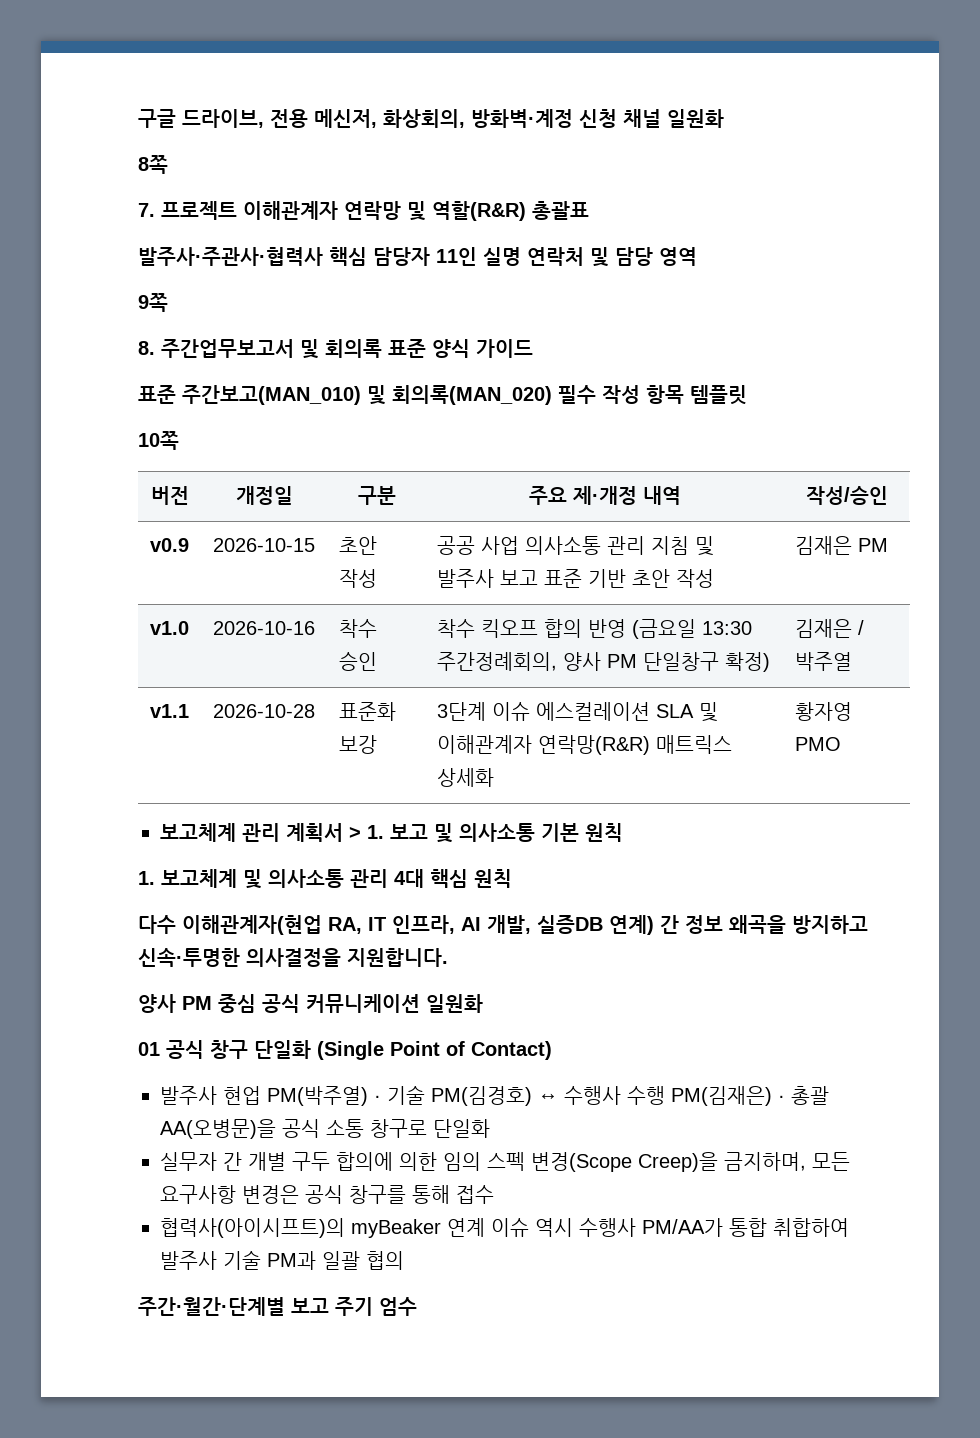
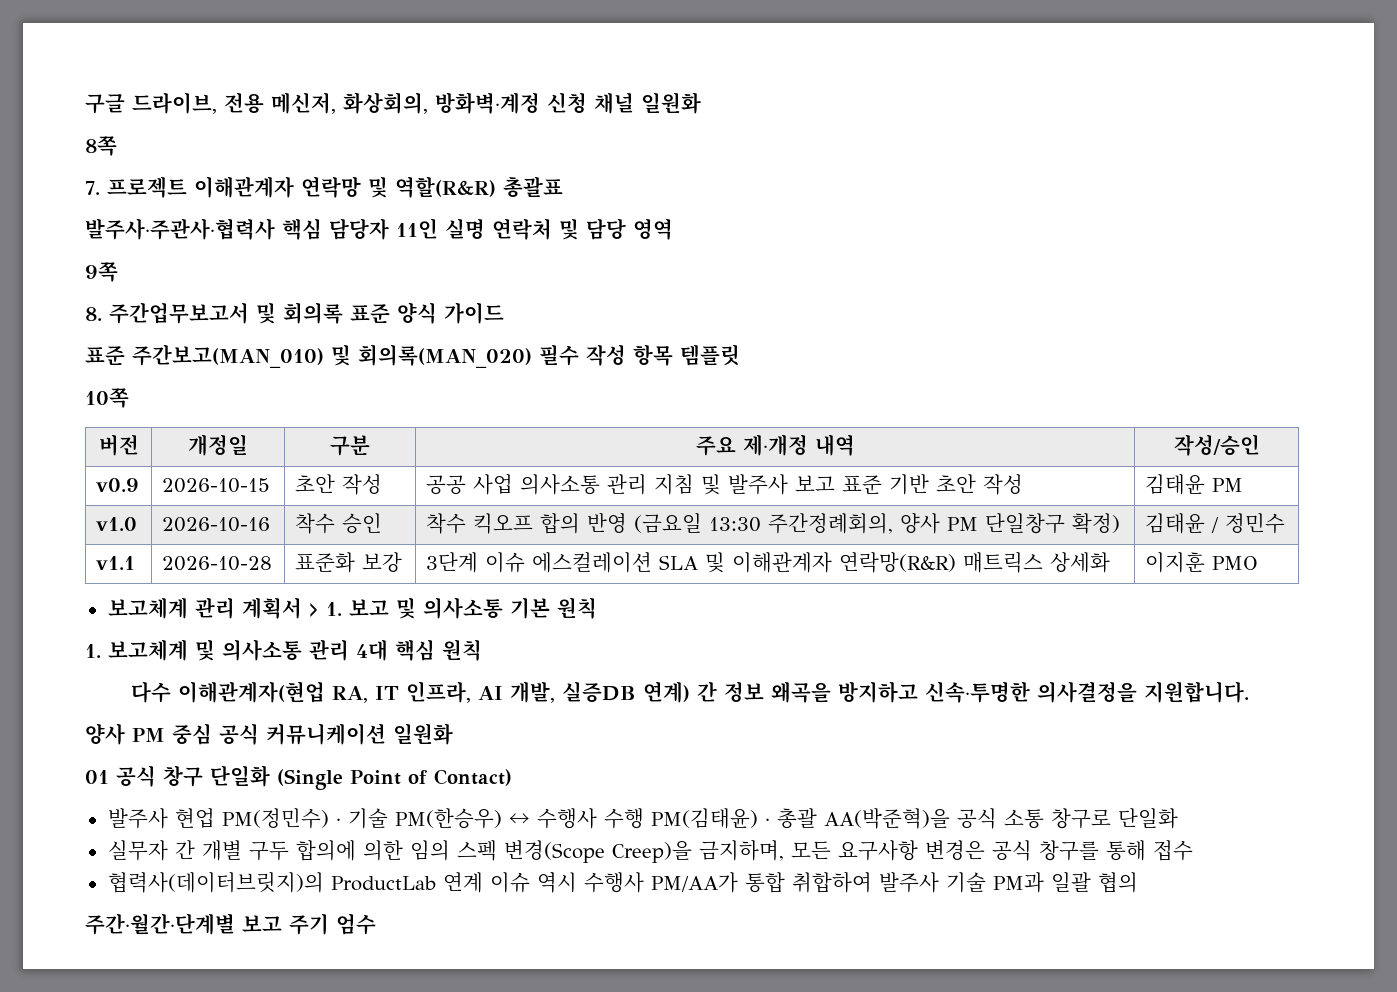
- v0.9 | 2026-10-15 | 초안 작성 | 공공 사업 의사소통 관리 지침 및 발주사 보고 표준 기반 초안 작성 | 김재은 PM
+ v0.9 | 2026-10-15 | 초안 작성 | 공공 사업 의사소통 관리 지침 및 발주사 보고 표준 기반 초안 작성 | 김태윤 PM
- v1.0 | 2026-10-16 | 착수 승인 | 착수 킥오프 합의 반영 (금요일 13:30 주간정례회의, 양사 PM 단일창구 확정) | 김재은 / 박주열
+ v1.0 | 2026-10-16 | 착수 승인 | 착수 킥오프 합의 반영 (금요일 13:30 주간정례회의, 양사 PM 단일창구 확정) | 김태윤 / 정민수
- v1.1 | 2026-10-28 | 표준화 보강 | 3단계 이슈 에스컬레이션 SLA 및 이해관계자 연락망(R&R) 매트릭스 상세화 | 황자영 PMO
+ v1.1 | 2026-10-28 | 표준화 보강 | 3단계 이슈 에스컬레이션 SLA 및 이해관계자 연락망(R&R) 매트릭스 상세화 | 이지훈 PMO
- 발주사 현업 PM(박주열) · 기술 PM(김경호) ↔ 수행사 수행 PM(김재은) · 총괄 AA(오병문)을 공식 소통 창구로 단일화
+ 발주사 현업 PM(정민수) · 기술 PM(한승우) ↔ 수행사 수행 PM(김태윤) · 총괄 AA(박준혁)을 공식 소통 창구로 단일화
- 협력사(아이시프트)의 myBeaker 연계 이슈 역시 수행사 PM/AA가 통합 취합하여 발주사 기술 PM과 일괄 협의
+ 협력사(데이터브릿지)의 ProductLab 연계 이슈 역시 수행사 PM/AA가 통합 취합하여 발주사 기술 PM과 일괄 협의

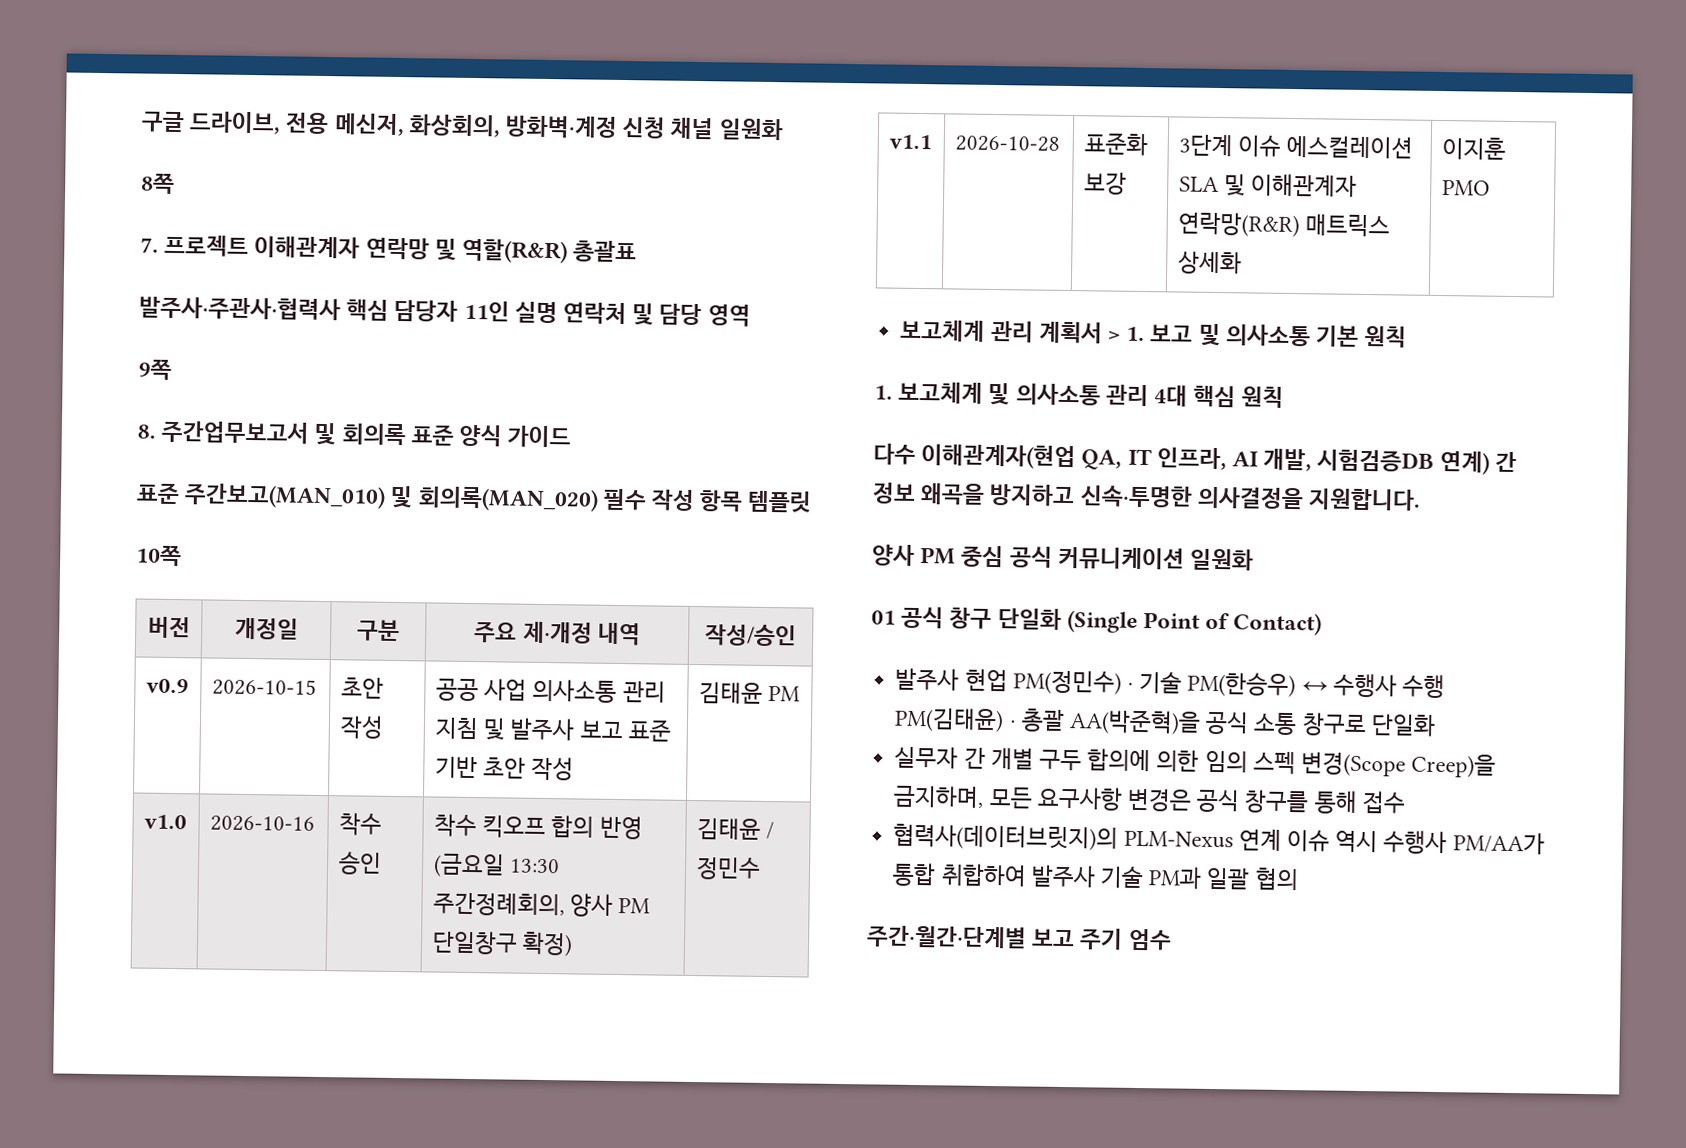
- 다수 이해관계자(현업 RA, IT 인프라, AI 개발, 실증DB 연계) 간 정보 왜곡을 방지하고 신속·투명한 의사결정을 지원합니다.
+ 다수 이해관계자(현업 QA, IT 인프라, AI 개발, 시험검증DB 연계) 간 정보 왜곡을 방지하고 신속·투명한 의사결정을 지원합니다.
- 협력사(데이터브릿지)의 ProductLab 연계 이슈 역시 수행사 PM/AA가 통합 취합하여 발주사 기술 PM과 일괄 협의
+ 협력사(데이터브릿지)의 PLM-Nexus 연계 이슈 역시 수행사 PM/AA가 통합 취합하여 발주사 기술 PM과 일괄 협의

